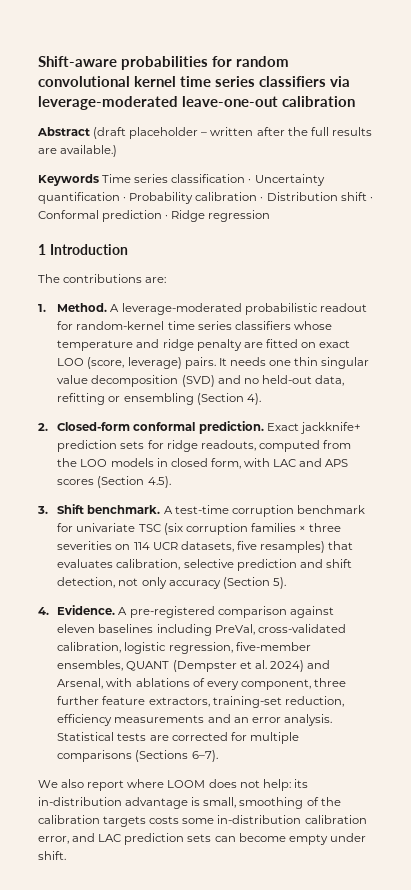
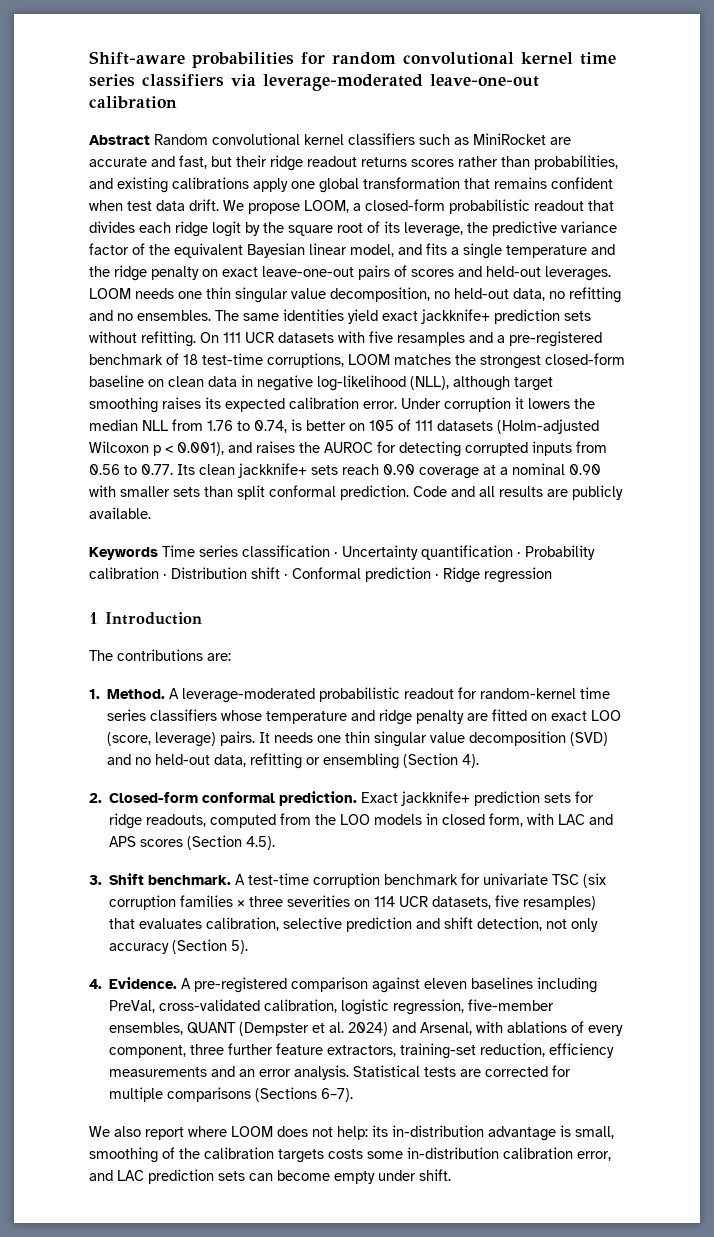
- Abstract (draft placeholder – written after the full results are available.)
+ Abstract Random convolutional kernel classifiers such as MiniRocket are accurate and fast, but their ridge readout returns scores rather than probabilities, and existing calibrations apply one global transformation that remains confident when test data drift. We propose LOOM, a closed-form probabilistic readout that divides each ridge logit by the square root of its leverage, the predictive variance factor of the equivalent Bayesian linear model, and fits a single temperature and the ridge penalty on exact leave-one-out pairs of scores and held-out leverages. LOOM needs one thin singular value decomposition, no held-out data, no refitting and no ensembles. The same identities yield exact jackknife+ prediction sets without refitting. On 111 UCR datasets with five resamples and a pre-registered benchmark of 18 test-time corruptions, LOOM matches the strongest closed-form baseline on clean data in negative log-likelihood (NLL), although target smoothing raises its expected calibration error. Under corruption it lowers the median NLL from 1.76 to 0.74, is better on 105 of 111 datasets (Holm-adjusted Wilcoxon p < 0.001), and raises the AUROC for detecting corrupted inputs from 0.56 to 0.77. Its clean jackknife+ sets reach 0.90 coverage at a nominal 0.90 with smaller sets than split conformal prediction. Code and all results are publicly available.

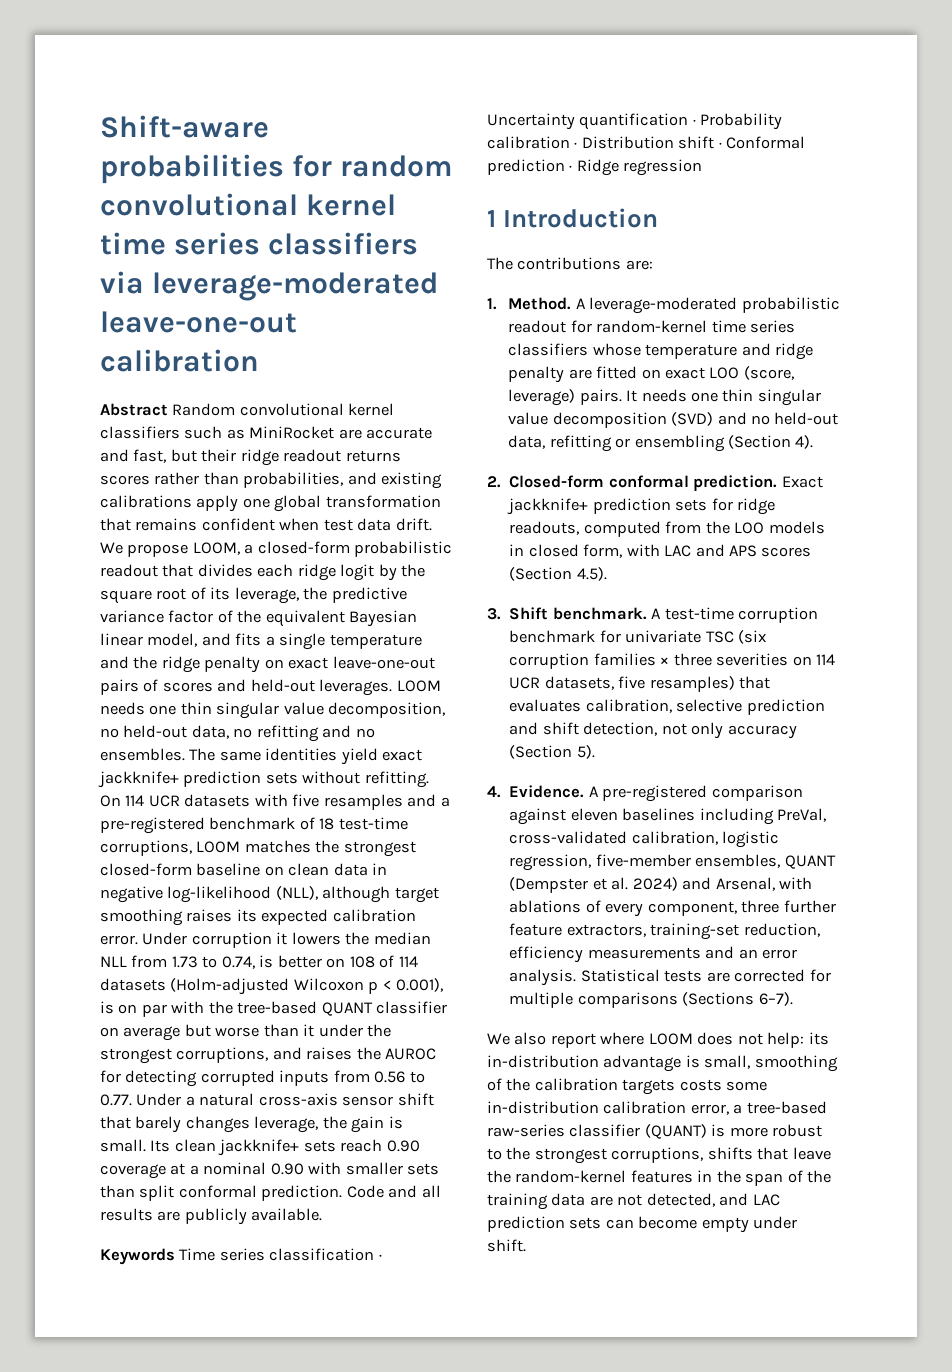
- On 111 UCR datasets with five resamples and a pre-registered benchmark of 18 test-time corruptions, LOOM matches the strongest closed-form baseline on clean data in negative log-likelihood (NLL), although target smoothing raises its expected calibration error.
+ On 114 UCR datasets with five resamples and a pre-registered benchmark of 18 test-time corruptions, LOOM matches the strongest closed-form baseline on clean data in negative log-likelihood (NLL), although target smoothing raises its expected calibration error.
- Under corruption it lowers the median NLL from 1.76 to 0.74, is better on 105 of 111 datasets (Holm-adjusted Wilcoxon p < 0.001), and raises the AUROC for detecting corrupted inputs from 0.56 to 0.77. Its clean jackknife+ sets reach 0.90 coverage at a nominal 0.90 with smaller sets than split conformal prediction.
+ Under corruption it lowers the median NLL from 1.73 to 0.74, is better on 108 of 114 datasets (Holm-adjusted Wilcoxon p < 0.001), is on par with the tree-based QUANT classifier on average but worse than it under the strongest corruptions, and raises the AUROC for detecting corrupted inputs from 0.56 to 0.77. Under a natural cross-axis sensor shift that barely changes leverage, the gain is small. Its clean jackknife+ sets reach 0.90 coverage at a nominal 0.90 with smaller sets than split conformal prediction.
- We also report where LOOM does not help: its in-distribution advantage is small, smoothing of the calibration targets costs some in-distribution calibration error, and LAC prediction sets can become empty under shift.
+ We also report where LOOM does not help: its in-distribution advantage is small, smoothing of the calibration targets costs some in-distribution calibration error, a tree-based raw-series classifier (QUANT) is more robust to the strongest corruptions, shifts that leave the random-kernel features in the span of the training data are not detected, and LAC prediction sets can become empty under shift.

